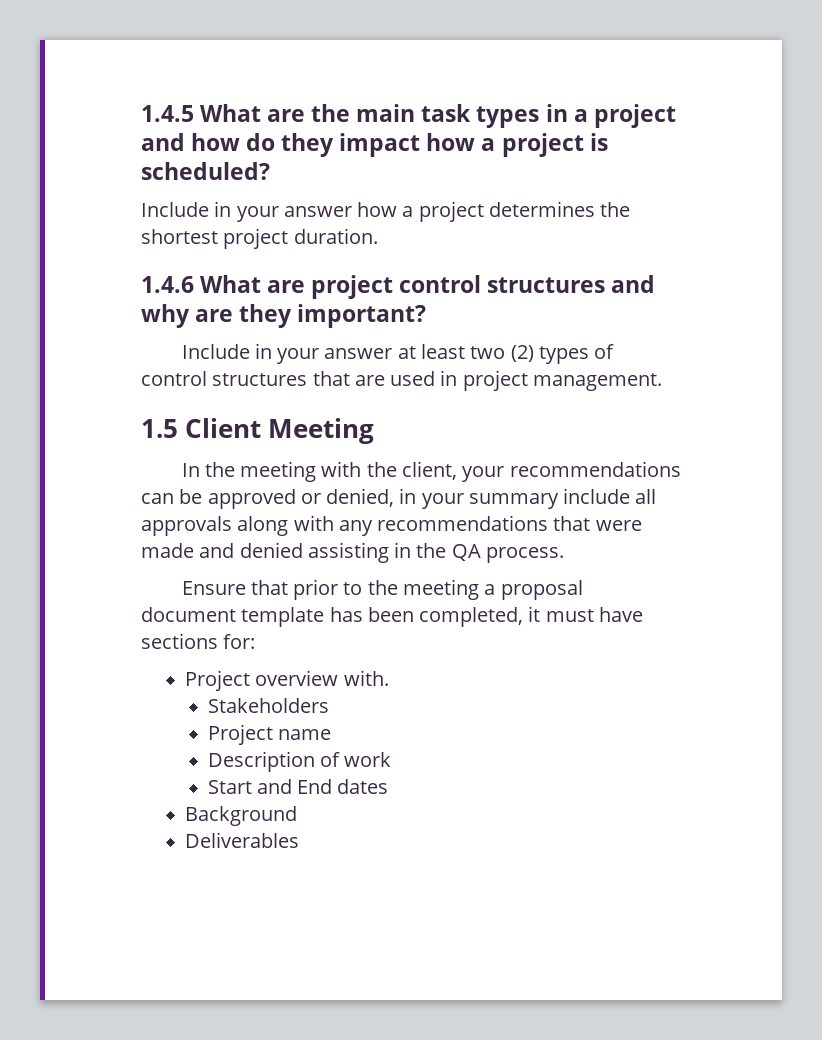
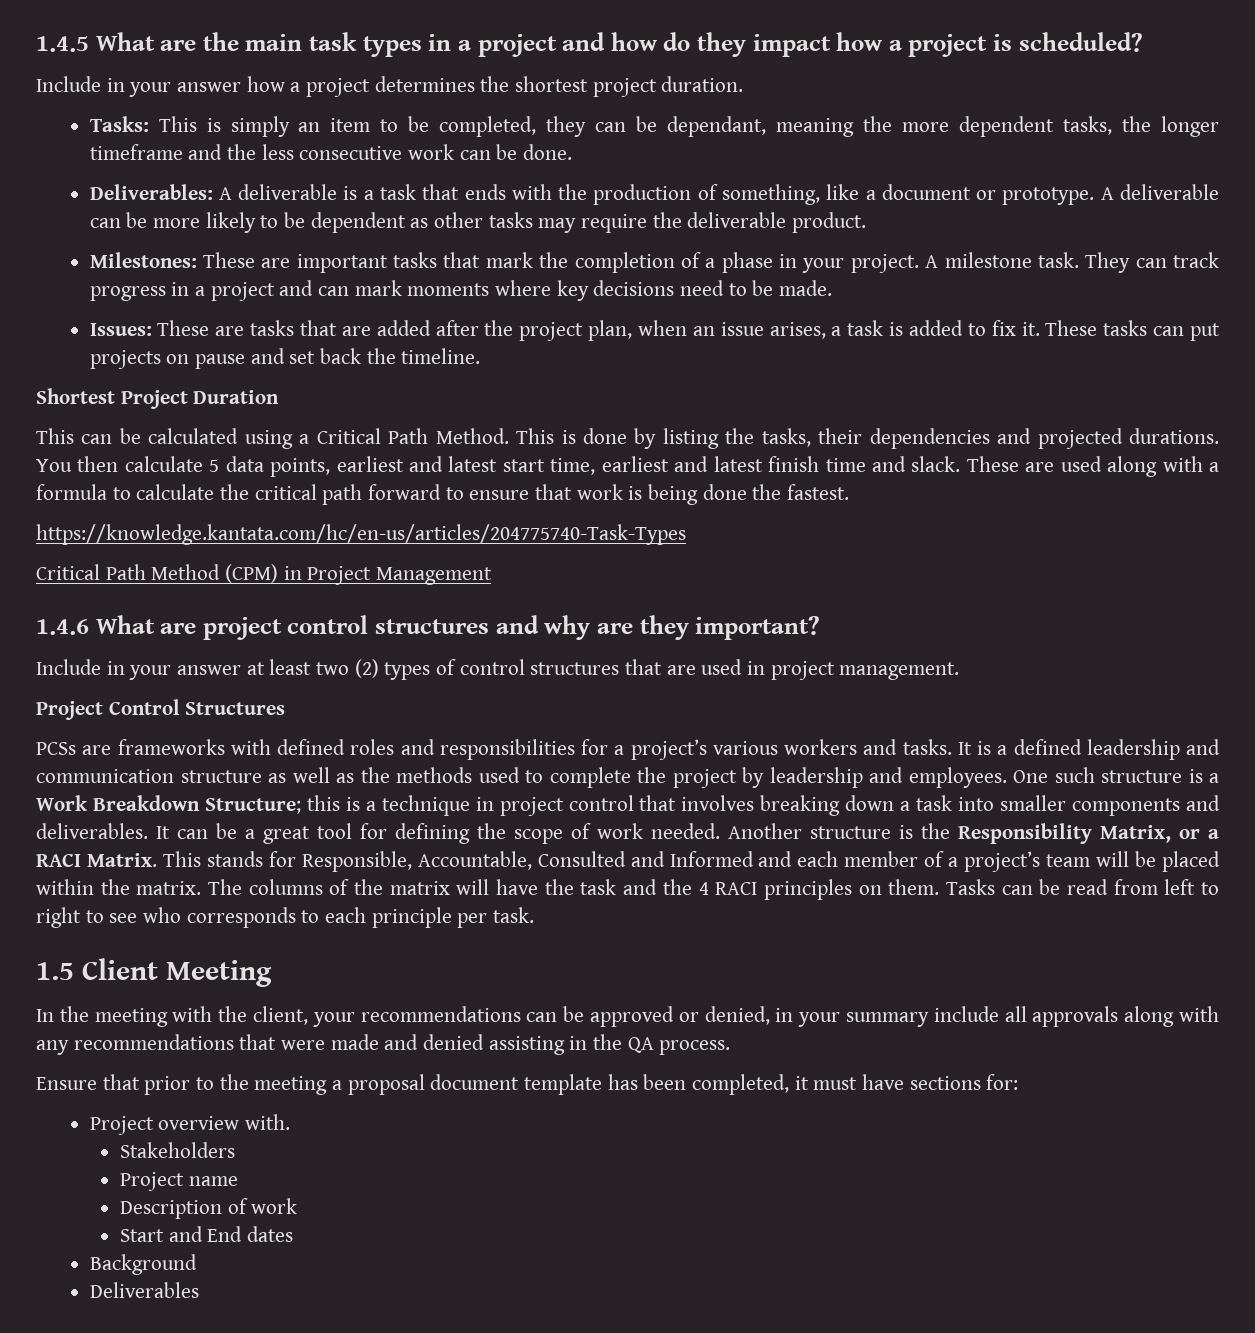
+ Tasks: This is simply an item to be completed, they can be dependant, meaning the more dependent tasks, the longer timeframe and the less consecutive work can be done.
+ Deliverables: A deliverable is a task that ends with the production of something, like a document or prototype. A deliverable can be more likely to be dependent as other tasks may require the deliverable product.
+ Milestones: These are important tasks that mark the completion of a phase in your project. A milestone task. They can track progress in a project and can mark moments where key decisions need to be made.
+ Issues: These are tasks that are added after the project plan, when an issue arises, a task is added to fix it. These tasks can put projects on pause and set back the timeline.
+ Shortest Project Duration
+ This can be calculated using a Critical Path Method. This is done by listing the tasks, their dependencies and projected durations. You then calculate 5 data points, earliest and latest start time, earliest and latest finish time and slack. These are used along with a formula to calculate the critical path forward to ensure that work is being done the fastest.
+ https://knowledge.kantata.com/hc/en-us/articles/204775740-Task-Types
+ Critical Path Method (CPM) in Project Management
+ Project Control Structures
+ PCSs are frameworks with defined roles and responsibilities for a project’s various workers and tasks. It is a defined leadership and communication structure as well as the methods used to complete the project by leadership and employees. One such structure is a Work Breakdown Structure; this is a technique in project control that involves breaking down a task into smaller components and deliverables. It can be a great tool for defining the scope of work needed. Another structure is the Responsibility Matrix, or a RACI Matrix. This stands for Responsible, Accountable, Consulted and Informed and each member of a project’s team will be placed within the matrix. The columns of the matrix will have the task and the 4 RACI principles on them. Tasks can be read from left to right to see who corresponds to each principle per task.

